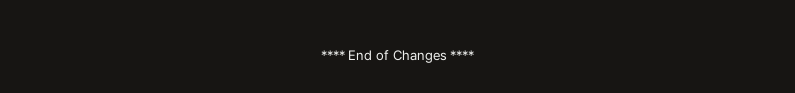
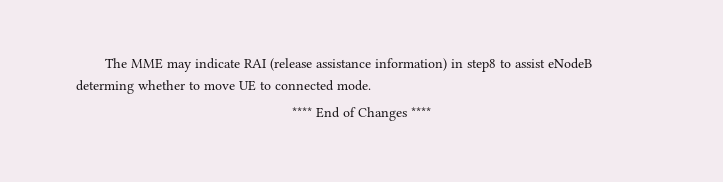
+ The MME may indicate RAI (release assistance information) in step8 to assist eNodeB determing whether to move UE to connected mode.

